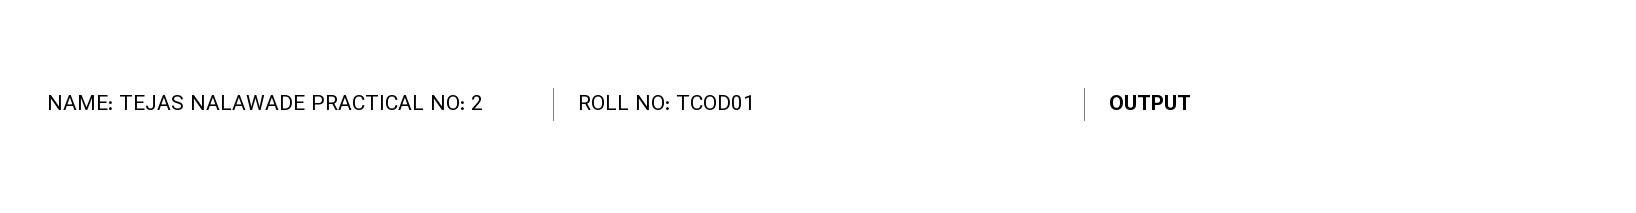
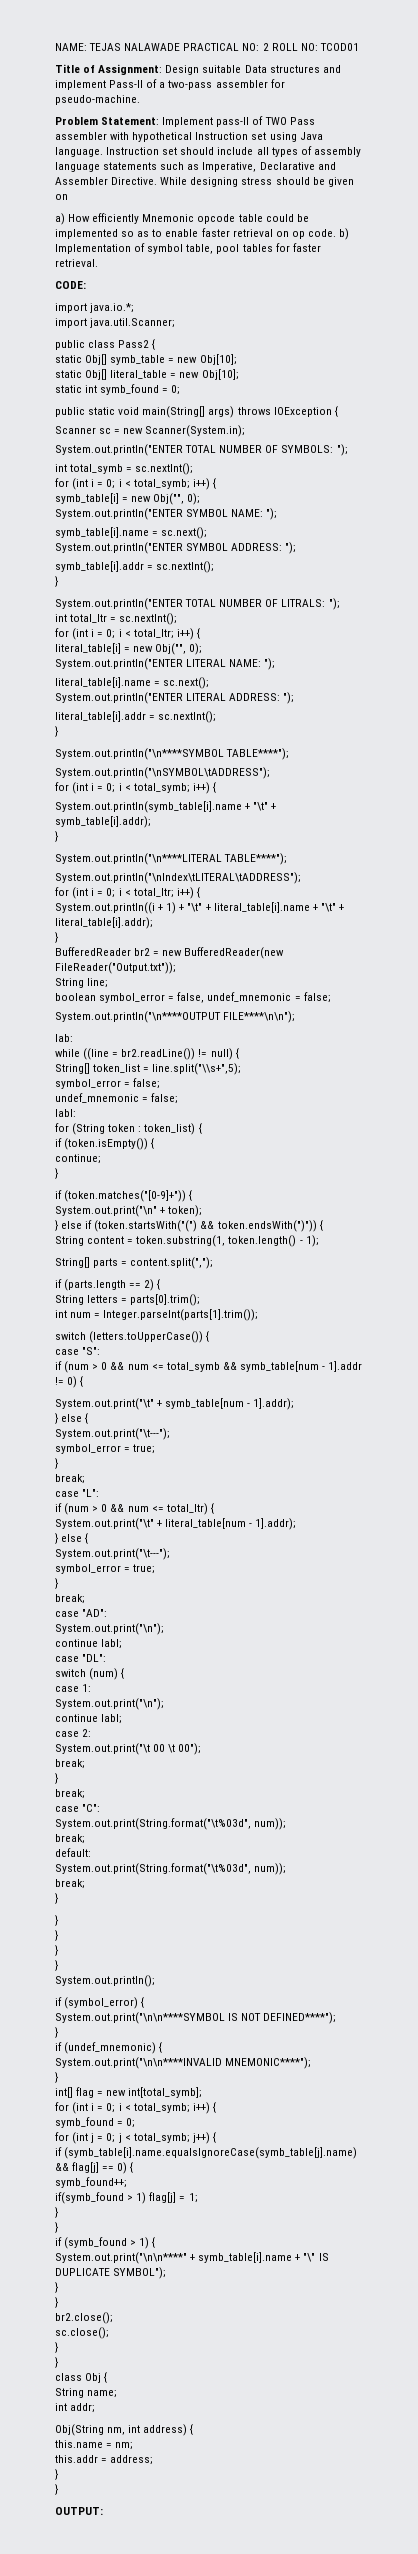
- OUTPUT
+ Title of Assignment: Design suitable Data structures and implement Pass-II of a two-pass assembler for pseudo-machine.
+ Problem Statement: Implement pass-II of TWO Pass assembler with hypothetical Instruction set using Java language. Instruction set should include all types of assembly language statements such as Imperative, Declarative and Assembler Directive. While designing stress should be given on
+ a) How efficiently Mnemonic opcode table could be implemented so as to enable faster retrieval on op code. b) Implementation of symbol table, pool tables for faster retrieval.
+ CODE:
+ import java.io.*;
+ import java.util.Scanner;
+ public class Pass2 {
+ static Obj[] symb_table = new Obj[10];
+ static Obj[] literal_table = new Obj[10];
+ static int symb_found = 0;
+ public static void main(String[] args) throws IOException {
+ Scanner sc = new Scanner(System.in);
+ System.out.println("ENTER TOTAL NUMBER OF SYMBOLS: ");
+ int total_symb = sc.nextInt();
+ for (int i = 0; i < total_symb; i++) {
+ symb_table[i] = new Obj("", 0);
+ System.out.println("ENTER SYMBOL NAME: ");
+ symb_table[i].name = sc.next();
+ System.out.println("ENTER SYMBOL ADDRESS: ");
+ symb_table[i].addr = sc.nextInt();
+ }
+ System.out.println("ENTER TOTAL NUMBER OF LITRALS: ");
+ int total_ltr = sc.nextInt();
+ for (int i = 0; i < total_ltr; i++) {
+ literal_table[i] = new Obj("", 0);
+ System.out.println("ENTER LITERAL NAME: ");
+ literal_table[i].name = sc.next();
+ System.out.println("ENTER LITERAL ADDRESS: ");
+ literal_table[i].addr = sc.nextInt();
+ }
+ System.out.println("\n****SYMBOL TABLE****");
+ System.out.println("\nSYMBOL\tADDRESS");
+ for (int i = 0; i < total_symb; i++) {
+ System.out.println(symb_table[i].name + "\t" + symb_table[i].addr);
+ }
+ System.out.println("\n****LITERAL TABLE****");
+ System.out.println("\nIndex\tLITERAL\tADDRESS");
+ for (int i = 0; i < total_ltr; i++) {
+ System.out.println((i + 1) + "\t" + literal_table[i].name + "\t" + literal_table[i].addr);
+ }
+ BufferedReader br2 = new BufferedReader(new FileReader("Output.txt"));
+ String line;
+ boolean symbol_error = false, undef_mnemonic = false;
+ System.out.println("\n****OUTPUT FILE****\n\n");
+ lab:
+ while ((line = br2.readLine()) != null) {
+ String[] token_list = line.split("\\s+",5);
+ symbol_error = false;
+ undef_mnemonic = false;
+ labl:
+ for (String token : token_list) {
+ if (token.isEmpty()) {
+ continue;
+ }
+ if (token.matches("[0-9]+")) {
+ System.out.print("\n" + token);
+ } else if (token.startsWith("(") && token.endsWith(")")) {
+ String content = token.substring(1, token.length() - 1);
+ String[] parts = content.split(",");
+ if (parts.length == 2) {
+ String letters = parts[0].trim();
+ int num = Integer.parseInt(parts[1].trim());
+ switch (letters.toUpperCase()) {
+ case "S":
+ if (num > 0 && num <= total_symb && symb_table[num - 1].addr != 0) {
+ System.out.print("\t" + symb_table[num - 1].addr);
+ } else {
+ System.out.print("\t---");
+ symbol_error = true;
+ }
+ break;
+ case "L":
+ if (num > 0 && num <= total_ltr) {
+ System.out.print("\t" + literal_table[num - 1].addr);
+ } else {
+ System.out.print("\t---");
+ symbol_error = true;
+ }
+ break;
+ case "AD":
+ System.out.print("\n");
+ continue labl;
+ case "DL":
+ switch (num) {
+ case 1:
+ System.out.print("\n");
+ continue labl;
+ case 2:
+ System.out.print("\t 00 \t 00");
+ break;
+ }
+ break;
+ case "C":
+ System.out.print(String.format("\t%03d", num));
+ break;
+ default:
+ System.out.print(String.format("\t%03d", num));
+ break;
+ }
+ }
+ }
+ }
+ }
+ System.out.println();
+ if (symbol_error) {
+ System.out.print("\n\n****SYMBOL IS NOT DEFINED****");
+ }
+ if (undef_mnemonic) {
+ System.out.print("\n\n****INVALID MNEMONIC****");
+ }
+ int[] flag = new int[total_symb];
+ for (int i = 0; i < total_symb; i++) {
+ symb_found = 0;
+ for (int j = 0; j < total_symb; j++) {
+ if (symb_table[i].name.equalsIgnoreCase(symb_table[j].name) && flag[j] == 0) {
+ symb_found++;
+ if(symb_found > 1) flag[j] = 1;
+ }
+ }
+ if (symb_found > 1) {
+ System.out.print("\n\n****" + symb_table[i].name + "\" IS DUPLICATE SYMBOL");
+ }
+ }
+ br2.close();
+ sc.close();
+ }
+ }
+ class Obj {
+ String name;
+ int addr;
+ Obj(String nm, int address) {
+ this.name = nm;
+ this.addr = address;
+ }
+ }
+ OUTPUT:

